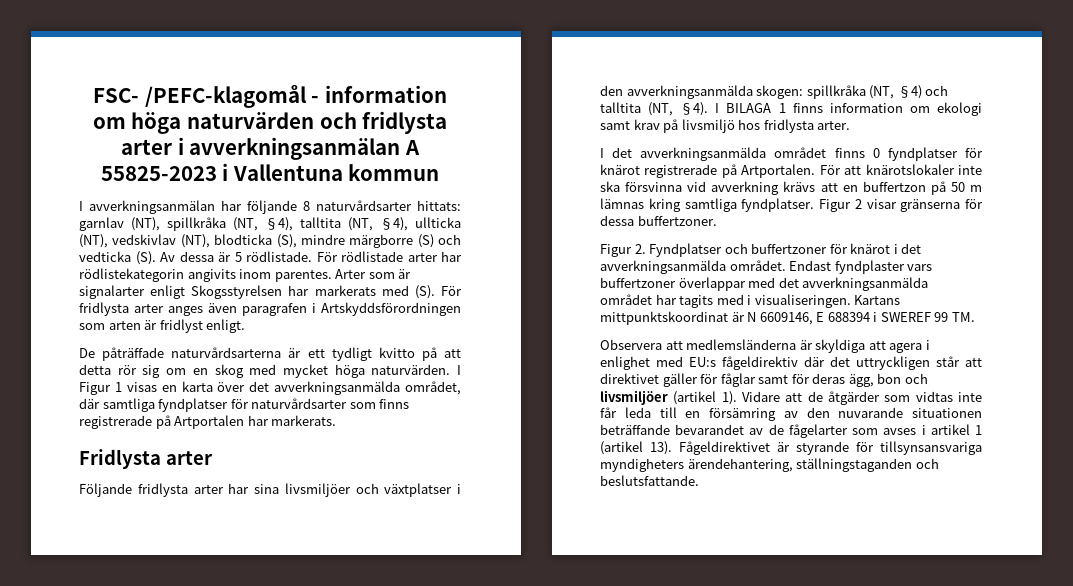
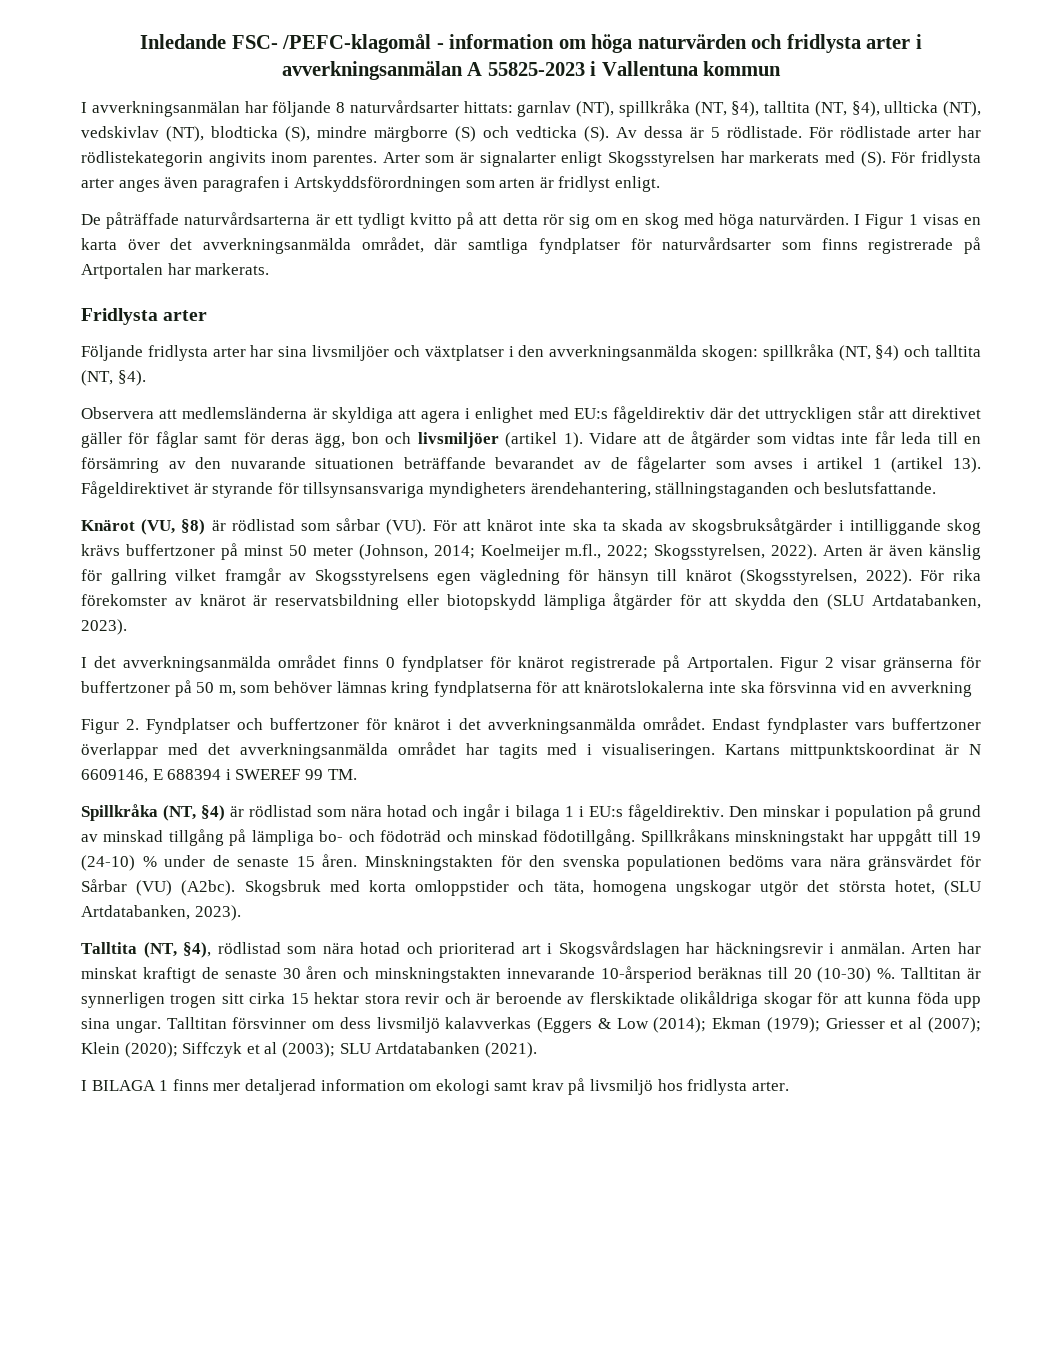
- FSC- /PEFC-klagomål - information om höga naturvärden och fridlysta arter i avverkningsanmälan A 55825-2023 i Vallentuna kommun
+ Inledande FSC- /PEFC-klagomål - information om höga naturvärden och fridlysta arter i avverkningsanmälan A 55825-2023 i Vallentuna kommun
- De påträffade naturvårdsarterna är ett tydligt kvitto på att detta rör sig om en skog med mycket höga naturvärden.
+ De påträffade naturvårdsarterna är ett tydligt kvitto på att detta rör sig om en skog med höga naturvärden.
- I BILAGA 1 finns information om ekologi samt krav på livsmiljö hos fridlysta arter.
- I det avverkningsanmälda området finns 0 fyndplatser för knärot registrerade på Artportalen. För att knärotslokaler inte ska försvinna vid avverkning krävs att en buffertzon på 50 m lämnas kring samtliga fyndplatser. Figur 2 visar gränserna för dessa buffertzoner.
- Figur 2. Fyndplatser och buffertzoner för knärot i det avverkningsanmälda området. Endast fyndplaster vars buffertzoner överlappar med det avverkningsanmälda området har tagits med i visualiseringen. Kartans mittpunktskoordinat är N 6609146, E 688394 i SWEREF 99 TM.
+ Knärot (VU, §8) är rödlistad som sårbar (VU). För att knärot inte ska ta skada av skogsbruksåtgärder i intilliggande skog krävs buffertzoner på minst 50 meter (Johnson, 2014; Koelmeijer m.fl., 2022; Skogsstyrelsen, 2022). Arten är även känslig för gallring vilket framgår av Skogsstyrelsens egen vägledning för hänsyn till knärot (Skogsstyrelsen, 2022). För rika förekomster av knärot är reservatsbildning eller biotopskydd lämpliga åtgärder för att skydda den (SLU Artdatabanken, 2023).
+ I det avverkningsanmälda området finns 0 fyndplatser för knärot registrerade på Artportalen. Figur 2 visar gränserna för buffertzoner på 50 m, som behöver lämnas kring fyndplatserna för att knärotslokalerna inte ska försvinna vid en avverkning
+ Figur 2. Fyndplatser och buffertzoner för knärot i det avverkningsanmälda området. Endast fyndplaster vars buffertzoner överlappar med det avverkningsanmälda området har tagits med i visualiseringen. Kartans mittpunktskoordinat är N 6609146, E 688394 i SWEREF 99 TM.
+ Spillkråka (NT, §4) är rödlistad som nära hotad och ingår i bilaga 1 i EU:s fågeldirektiv. Den minskar i population på grund av minskad tillgång på lämpliga bo- och födoträd och minskad födotillgång. Spillkråkans minskningstakt har uppgått till 19 (24-10) % under de senaste 15 åren. Minskningstakten för den svenska populationen bedöms vara nära gränsvärdet för Sårbar (VU) (A2bc). Skogsbruk med korta omloppstider och täta, homogena ungskogar utgör det största hotet, (SLU Artdatabanken, 2023).
+ Talltita (NT, §4), rödlistad som nära hotad och prioriterad art i Skogsvårdslagen har häckningsrevir i anmälan. Arten har minskat kraftigt de senaste 30 åren och minskningstakten innevarande 10-årsperiod beräknas till 20 (10-30) %. Talltitan är synnerligen trogen sitt cirka 15 hektar stora revir och är beroende av flerskiktade olikåldriga skogar för att kunna föda upp sina ungar. Talltitan försvinner om dess livsmiljö kalavverkas (Eggers & Low (2014); Ekman (1979); Griesser et al (2007); Klein (2020); Siffczyk et al (2003); SLU Artdatabanken (2021).
+ I BILAGA 1 finns mer detaljerad information om ekologi samt krav på livsmiljö hos fridlysta arter.

